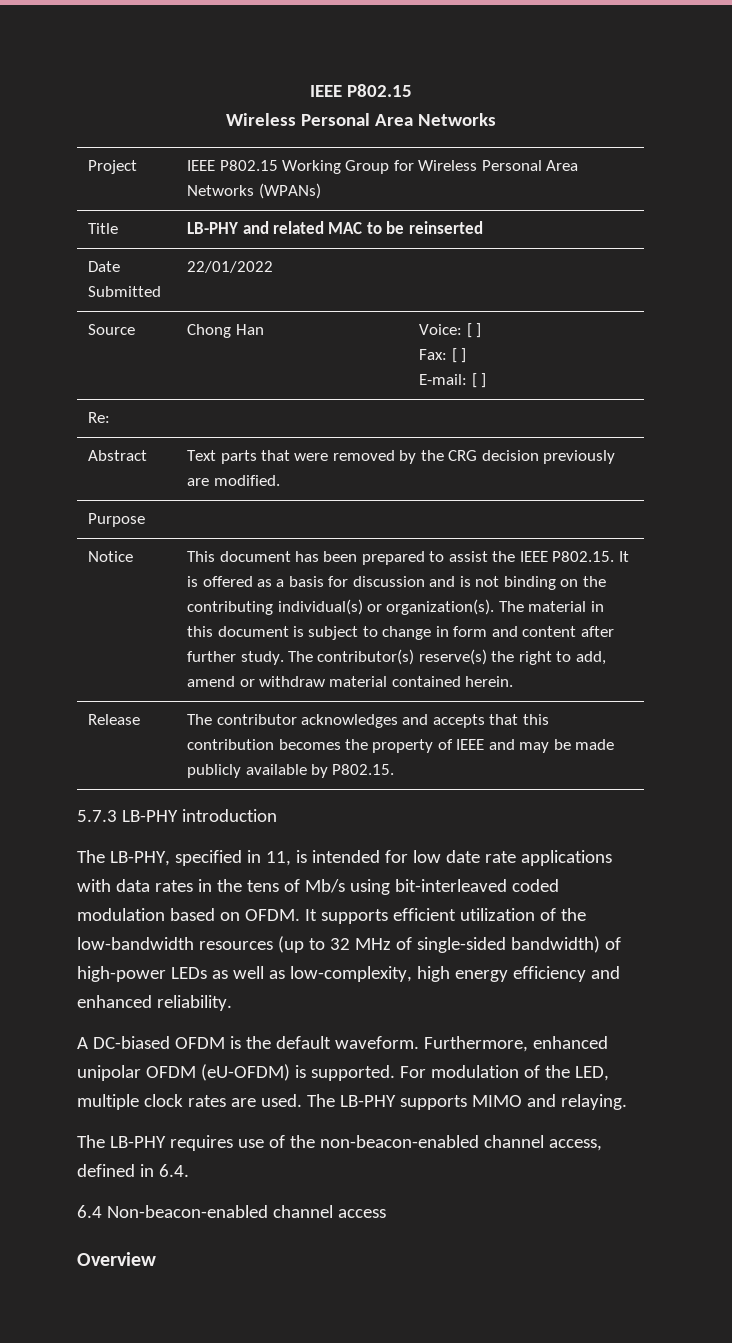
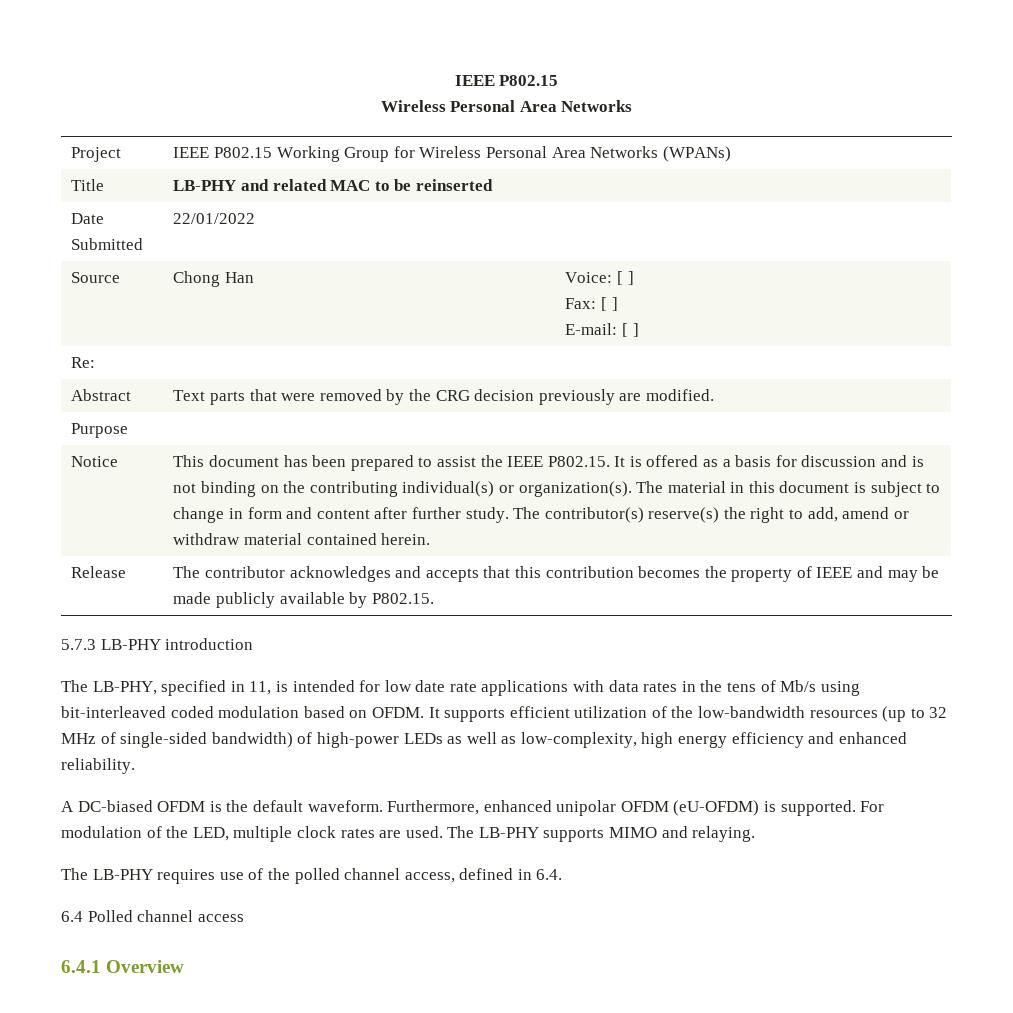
- The LB-PHY requires use of the non-beacon-enabled channel access, defined in 6.4.
+ The LB-PHY requires use of the polled channel access, defined in 6.4.
- 6.4 Non-beacon-enabled channel access
+ 6.4 Polled channel access
- Overview
+ 6.4.1 Overview

